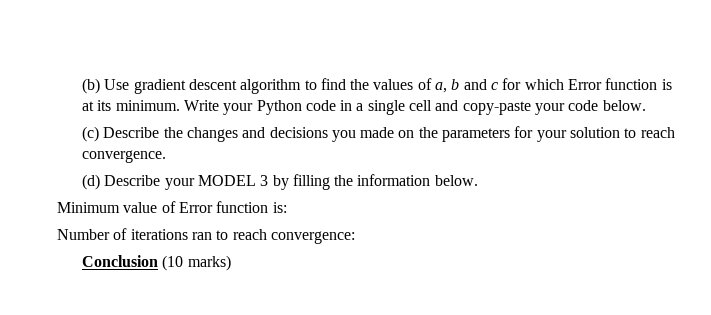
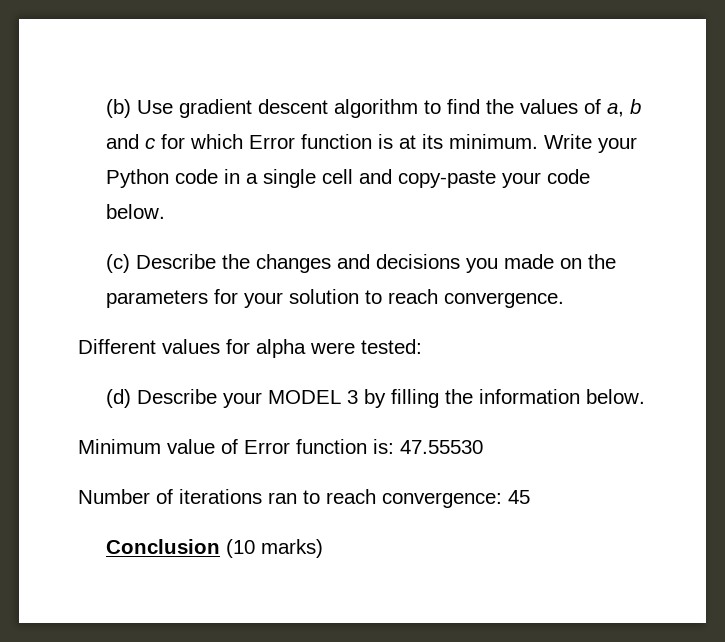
+ Different values for alpha were tested:
- Minimum value of Error function is:
+ Minimum value of Error function is: 47.55530
- Number of iterations ran to reach convergence:
+ Number of iterations ran to reach convergence: 45

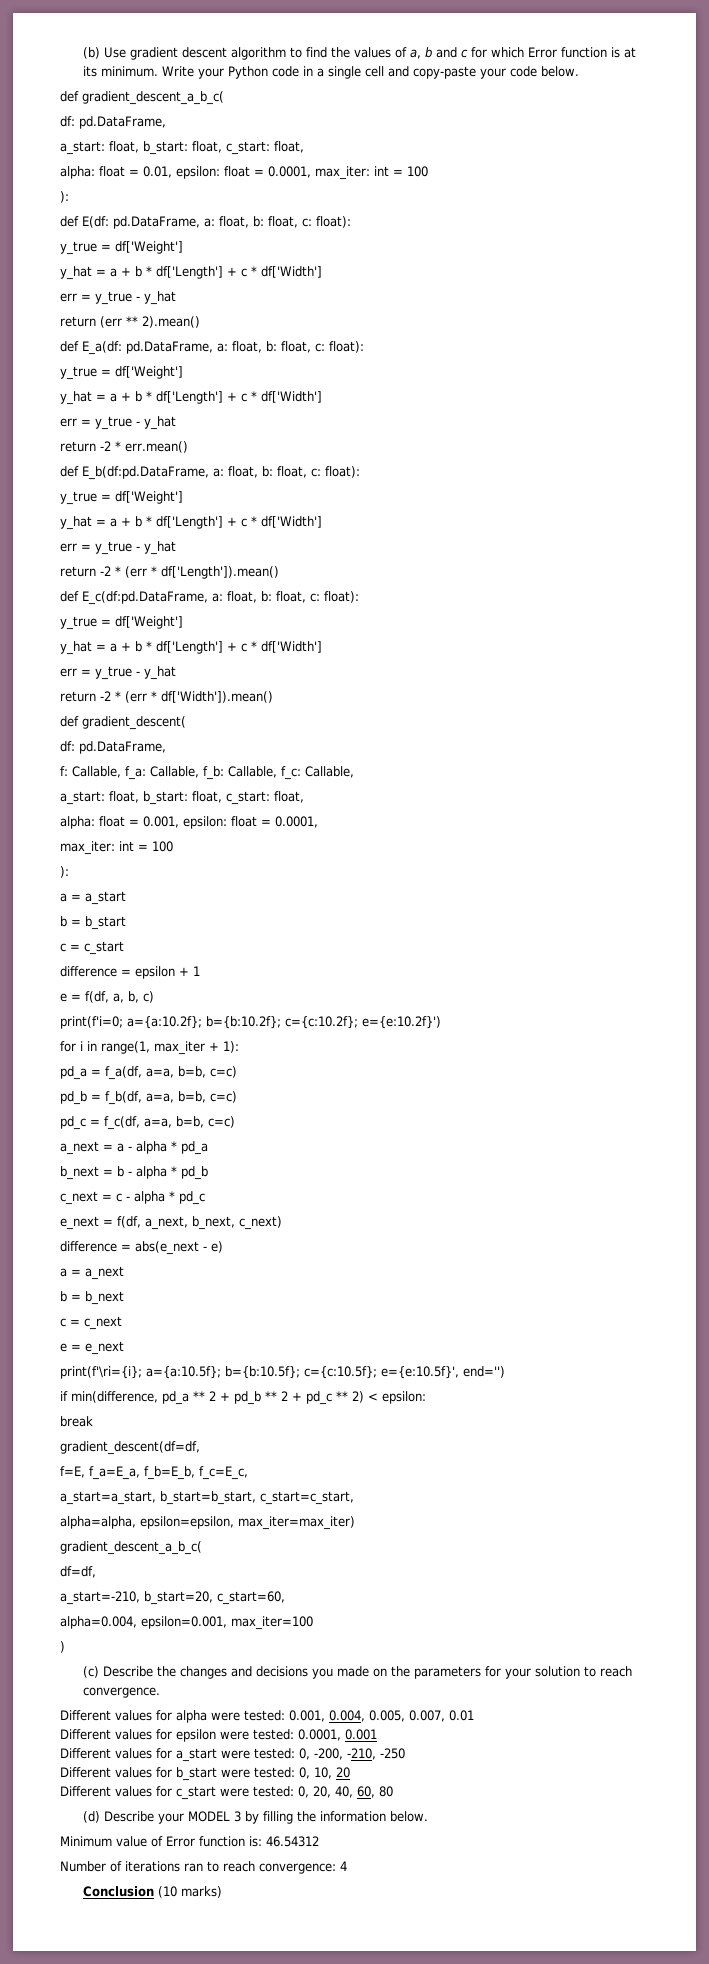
+ def gradient_descent_a_b_c(
+ df: pd.DataFrame,
+ a_start: float, b_start: float, c_start: float,
+ alpha: float = 0.01, epsilon: float = 0.0001, max_iter: int = 100
+ ):
+ def E(df: pd.DataFrame, a: float, b: float, c: float):
+ y_true = df['Weight']
+ y_hat = a + b * df['Length'] + c * df['Width']
+ err = y_true - y_hat
+ return (err ** 2).mean()
+ def E_a(df: pd.DataFrame, a: float, b: float, c: float):
+ y_true = df['Weight']
+ y_hat = a + b * df['Length'] + c * df['Width']
+ err = y_true - y_hat
+ return -2 * err.mean()
+ def E_b(df:pd.DataFrame, a: float, b: float, c: float):
+ y_true = df['Weight']
+ y_hat = a + b * df['Length'] + c * df['Width']
+ err = y_true - y_hat
+ return -2 * (err * df['Length']).mean()
+ def E_c(df:pd.DataFrame, a: float, b: float, c: float):
+ y_true = df['Weight']
+ y_hat = a + b * df['Length'] + c * df['Width']
+ err = y_true - y_hat
+ return -2 * (err * df['Width']).mean()
+ def gradient_descent(
+ df: pd.DataFrame,
+ f: Callable, f_a: Callable, f_b: Callable, f_c: Callable,
+ a_start: float, b_start: float, c_start: float,
+ alpha: float = 0.001, epsilon: float = 0.0001,
+ max_iter: int = 100
+ ):
+ a = a_start
+ b = b_start
+ c = c_start
+ difference = epsilon + 1
+ e = f(df, a, b, c)
+ print(f'i=0; a={a:10.2f}; b={b:10.2f}; c={c:10.2f}; e={e:10.2f}')
+ for i in range(1, max_iter + 1):
+ pd_a = f_a(df, a=a, b=b, c=c)
+ pd_b = f_b(df, a=a, b=b, c=c)
+ pd_c = f_c(df, a=a, b=b, c=c)
+ a_next = a - alpha * pd_a
+ b_next = b - alpha * pd_b
+ c_next = c - alpha * pd_c
+ e_next = f(df, a_next, b_next, c_next)
+ difference = abs(e_next - e)
+ a = a_next
+ b = b_next
+ c = c_next
+ e = e_next
+ print(f'\ri={i}; a={a:10.5f}; b={b:10.5f}; c={c:10.5f}; e={e:10.5f}', end='')
+ if min(difference, pd_a ** 2 + pd_b ** 2 + pd_c ** 2) < epsilon:
+ break
+ gradient_descent(df=df,
+ f=E, f_a=E_a, f_b=E_b, f_c=E_c,
+ a_start=a_start, b_start=b_start, c_start=c_start,
+ alpha=alpha, epsilon=epsilon, max_iter=max_iter)
+ gradient_descent_a_b_c(
+ df=df,
+ a_start=-210, b_start=20, c_start=60,
+ alpha=0.004, epsilon=0.001, max_iter=100
+ )
- Different values for alpha were tested:
+ Different values for alpha were tested: 0.001, 0.004, 0.005, 0.007, 0.01
+ Different values for epsilon were tested: 0.0001, 0.001
+ Different values for a_start were tested: 0, -200, -210, -250
+ Different values for b_start were tested: 0, 10, 20
+ Different values for c_start were tested: 0, 20, 40, 60, 80
- Minimum value of Error function is: 47.55530
+ Minimum value of Error function is: 46.54312
- Number of iterations ran to reach convergence: 45
+ Number of iterations ran to reach convergence: 4

